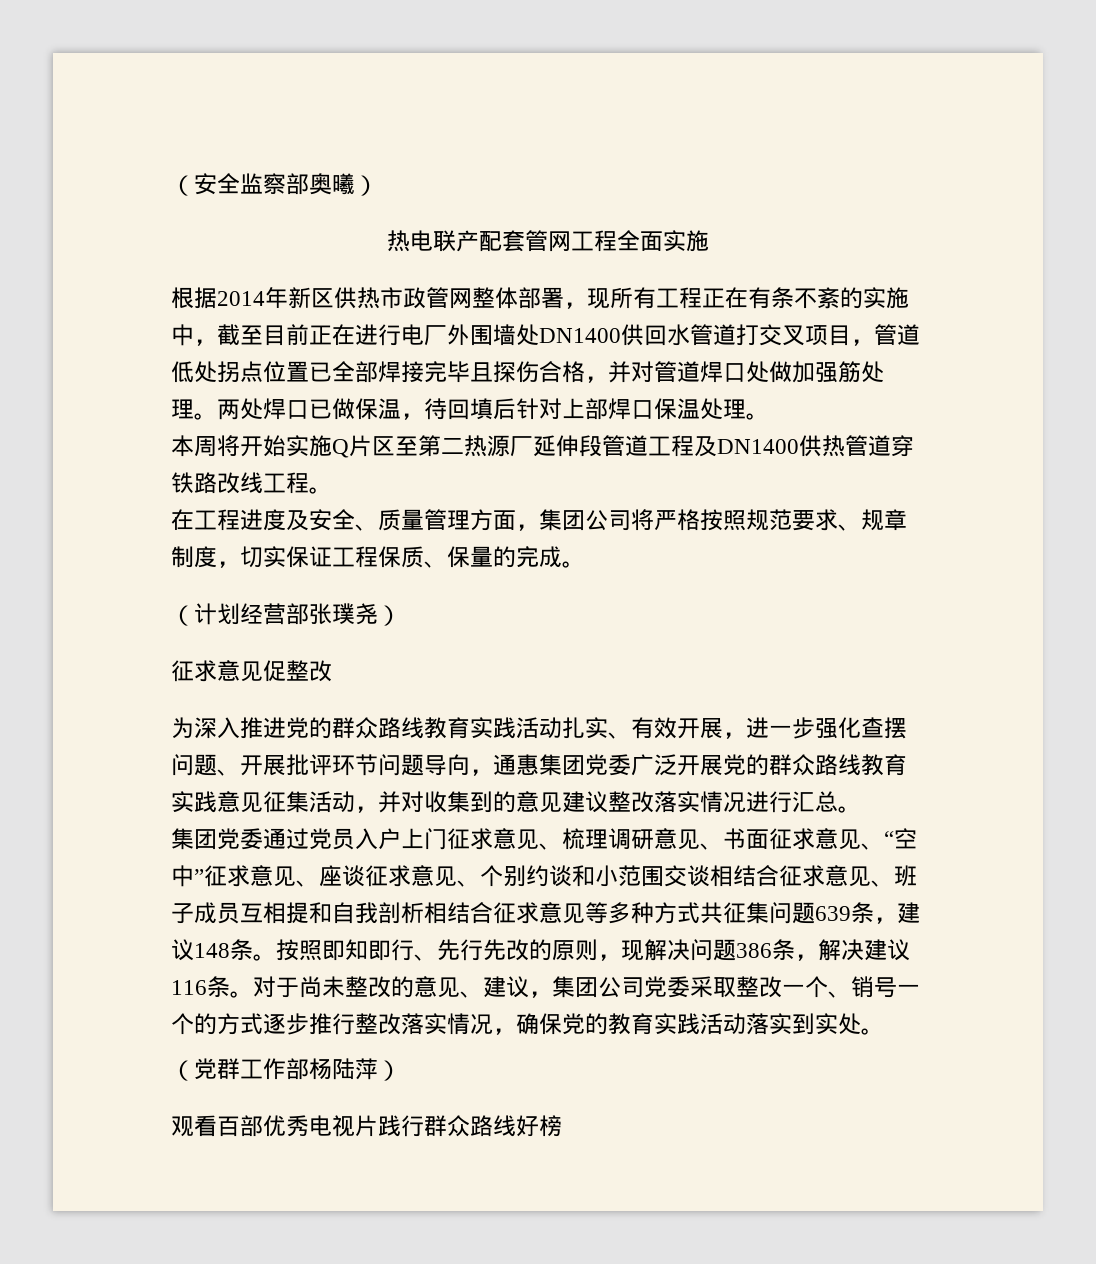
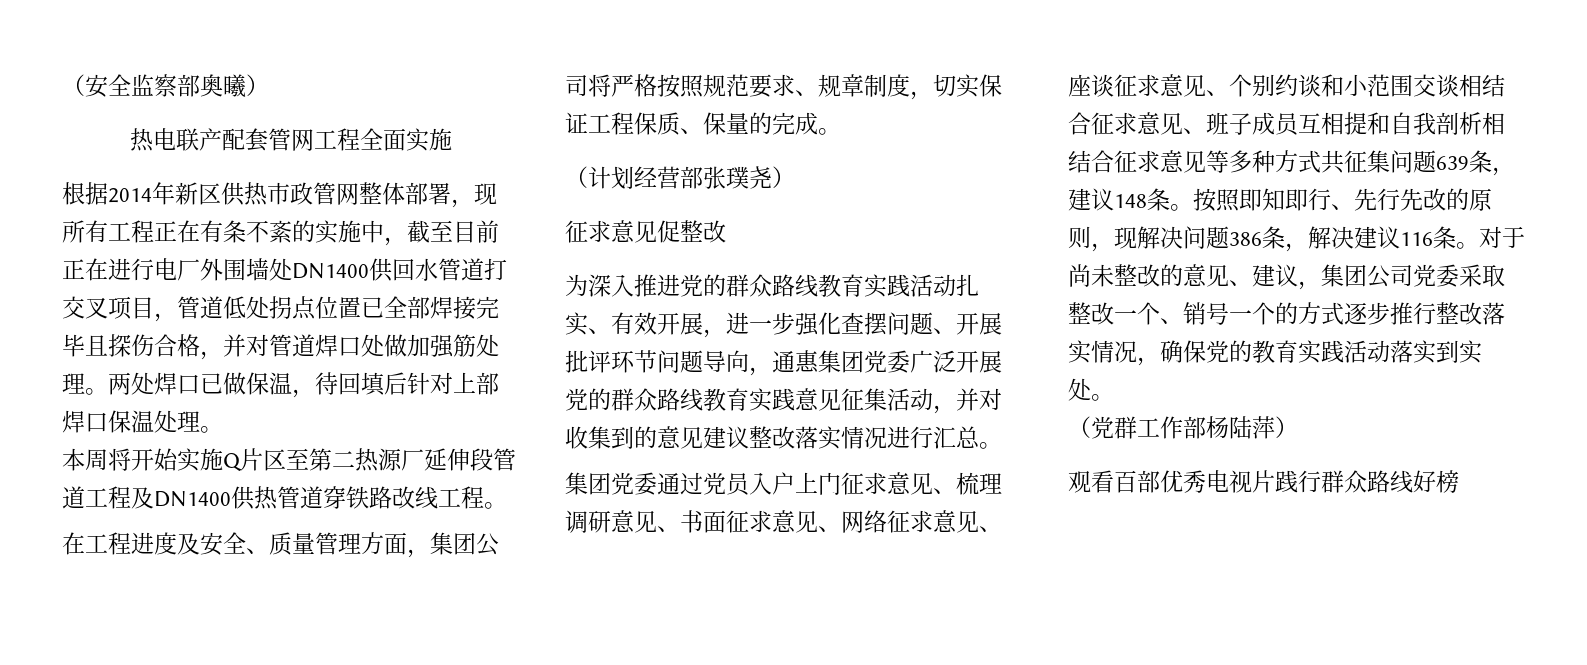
- 集团党委通过党员入户上门征求意见、梳理调研意见、书面征求意见、“空中”征求意见、座谈征求意见、个别约谈和小范围交谈相结合征求意见、班子成员互相提和自我剖析相结合征求意见等多种方式共征集问题639条，建议148条。
+ 集团党委通过党员入户上门征求意见、梳理调研意见、书面征求意见、网络征求意见、座谈征求意见、个别约谈和小范围交谈相结合征求意见、班子成员互相提和自我剖析相结合征求意见等多种方式共征集问题639条，建议148条。

